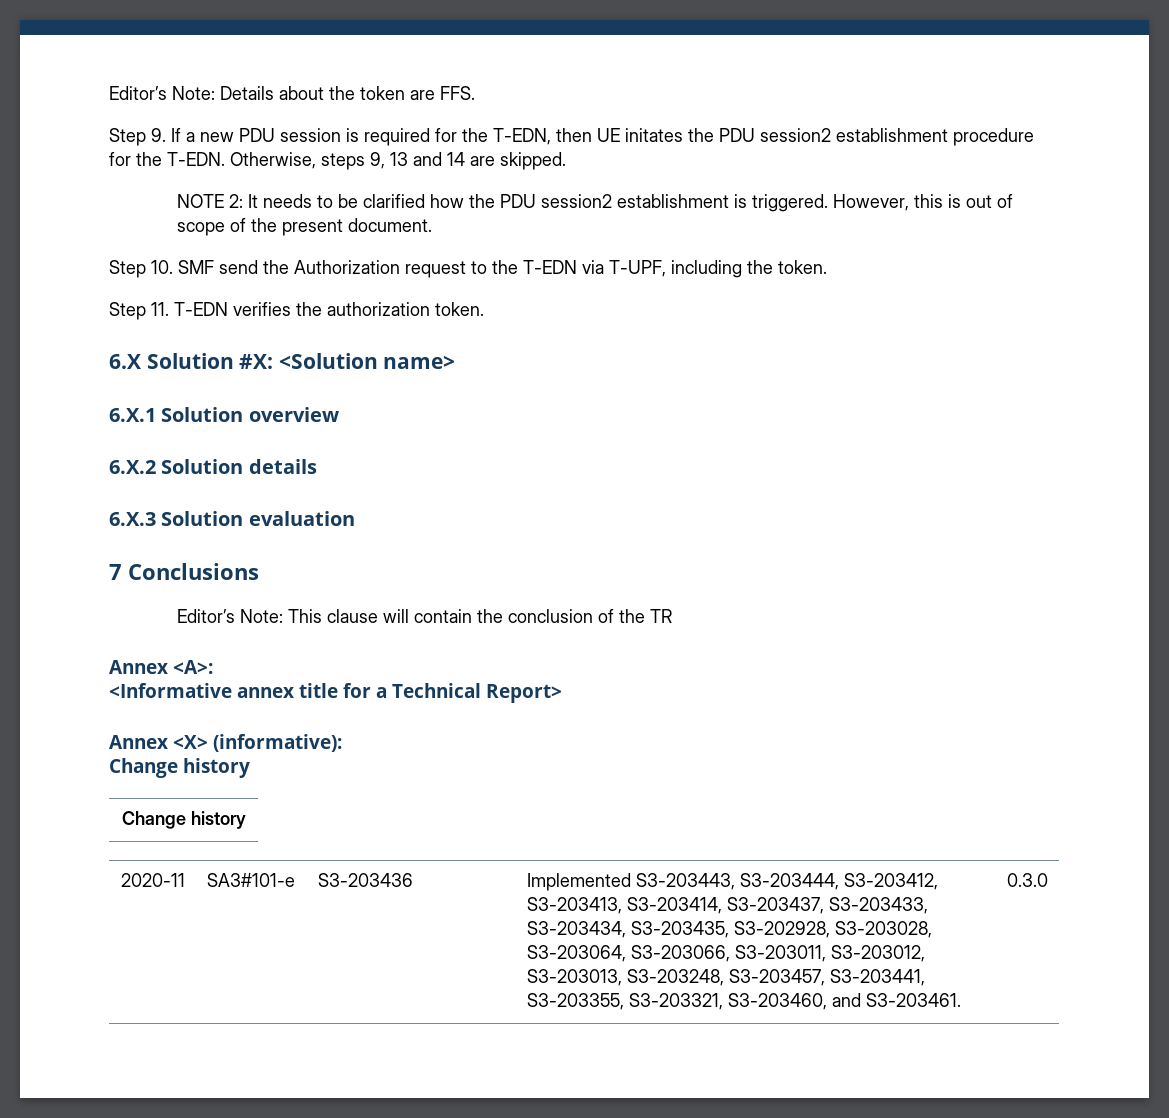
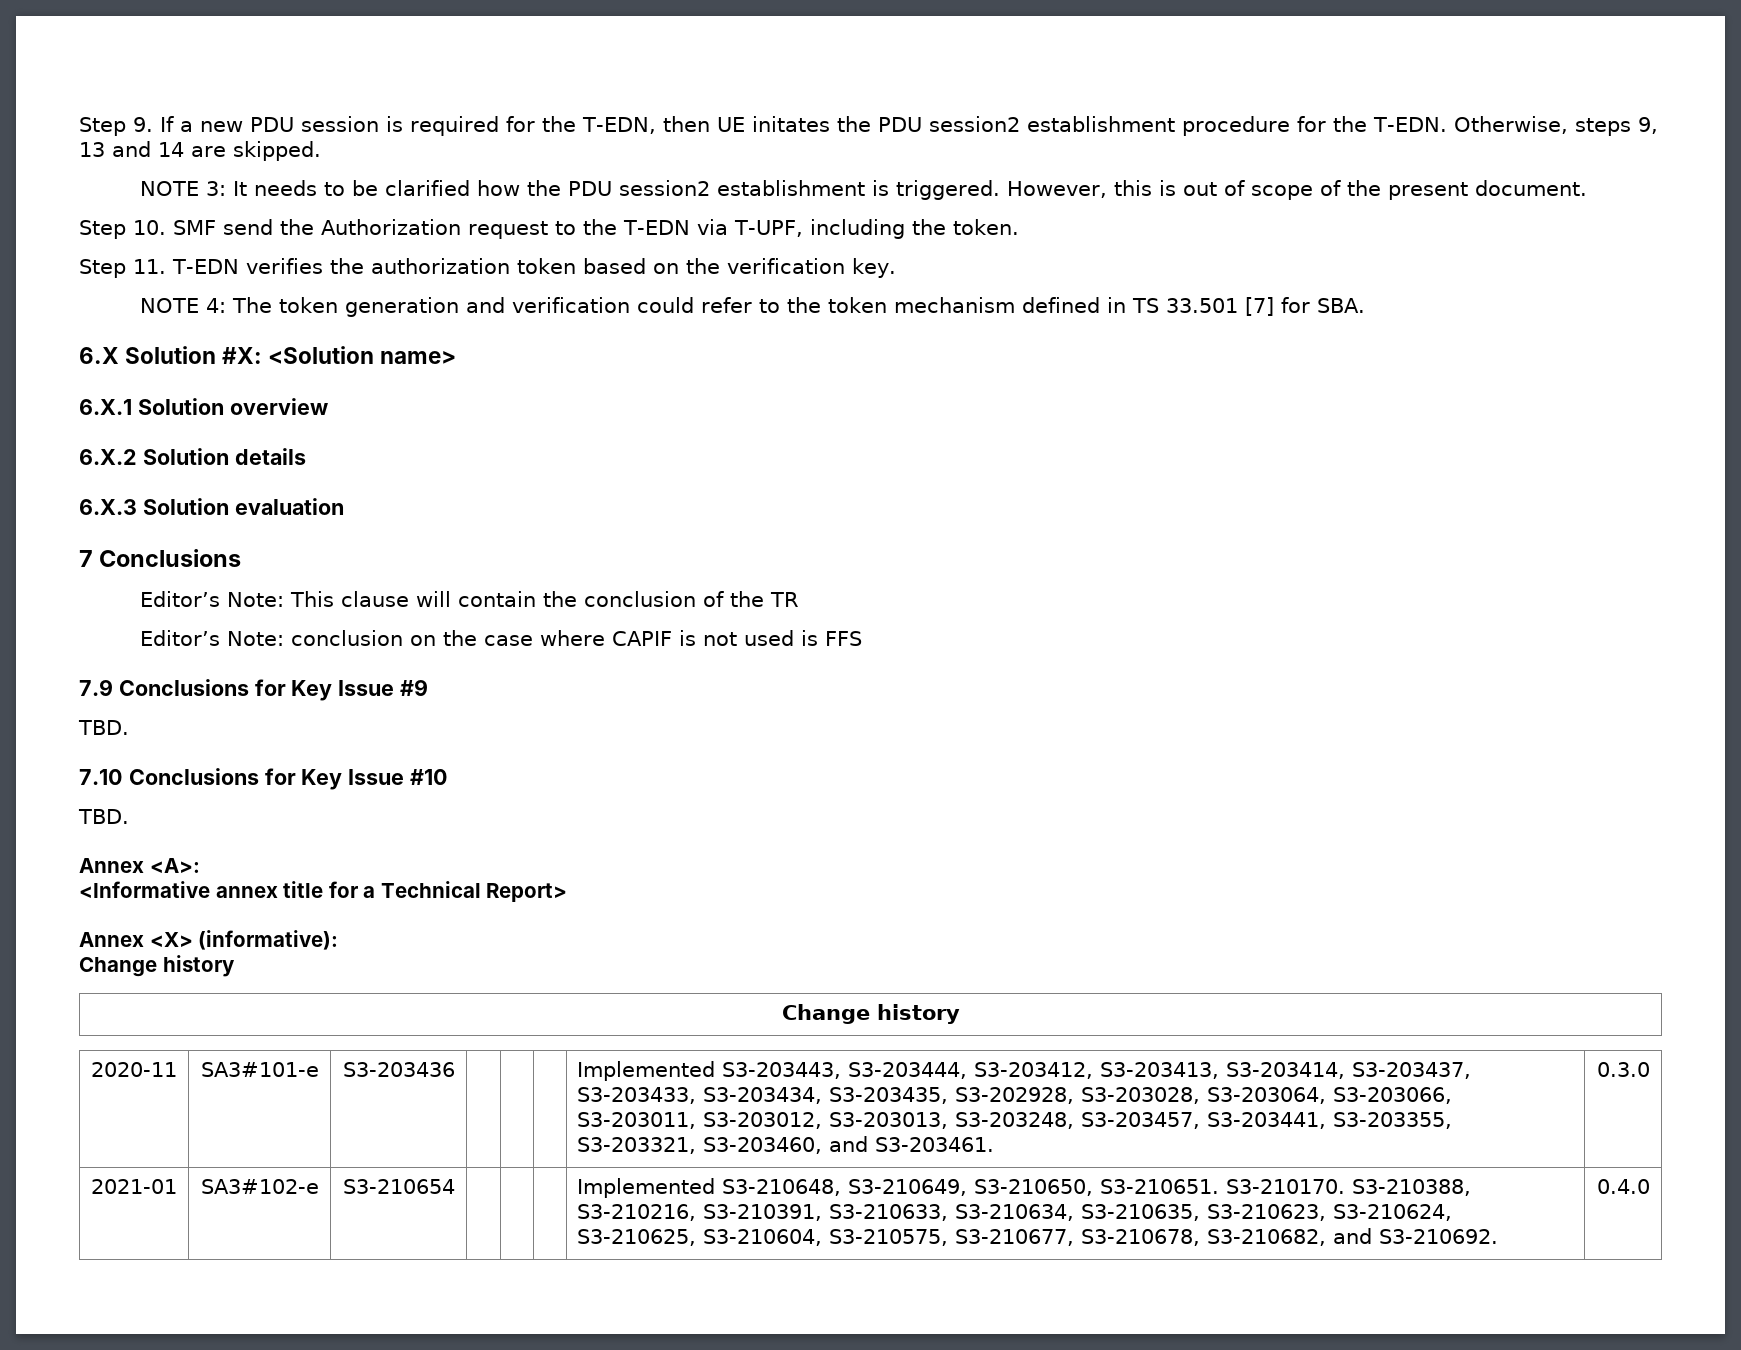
- Editor’s Note: Details about the token are FFS.
- NOTE 2: It needs to be clarified how the PDU session2 establishment is triggered.
+ NOTE 3: It needs to be clarified how the PDU session2 establishment is triggered.
- Step 11. T-EDN verifies the authorization token.
+ Step 11. T-EDN verifies the authorization token based on the verification key.
+ NOTE 4: The token generation and verification could refer to the token mechanism defined in TS 33.501 [7] for SBA.
+ Editor’s Note: conclusion on the case where CAPIF is not used is FFS
+ 7.9 Conclusions for Key Issue #9
+ TBD.
+ 7.10 Conclusions for Key Issue #10
+ TBD.
+ 2021-01 | SA3#102-e | S3-210654 | | | | Implemented S3-210648, S3-210649, S3-210650, S3-210651. S3-210170. S3-210388, S3-210216, S3-210391, S3-210633, S3-210634, S3-210635, S3-210623, S3-210624, S3-210625, S3-210604, S3-210575, S3-210677, S3-210678, S3-210682, and S3-210692. | 0.4.0

